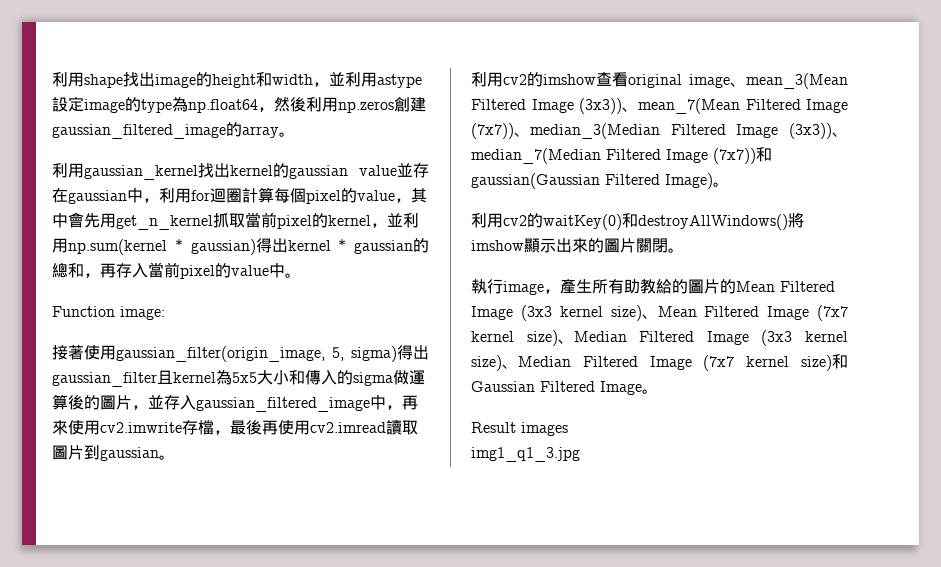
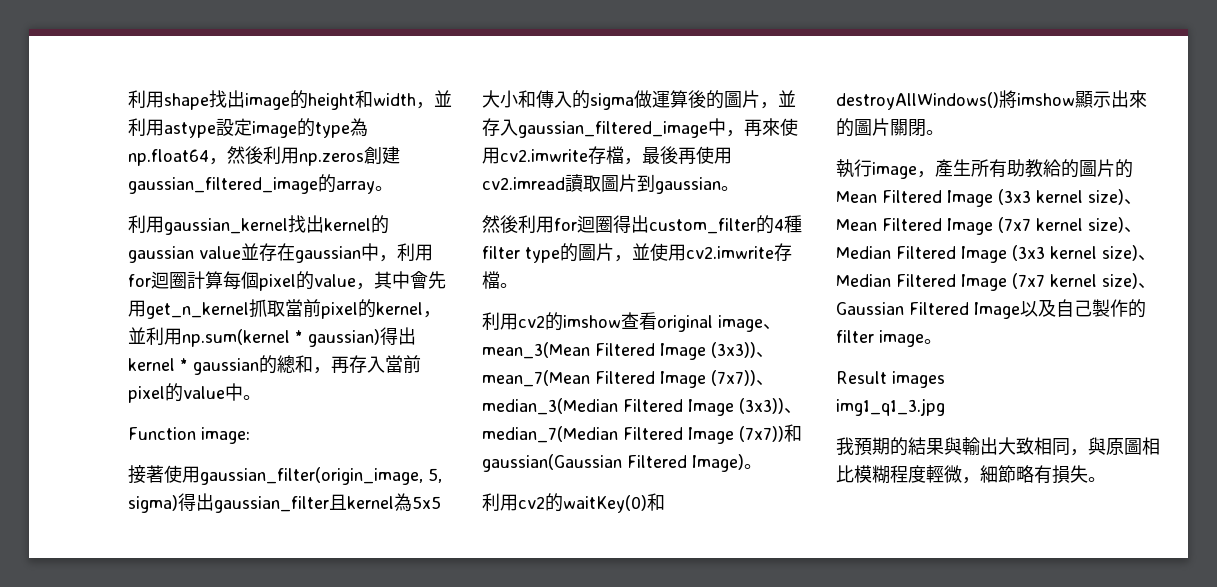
+ 然後利用for迴圈得出custom_filter的4種filter type的圖片，並使用cv2.imwrite存檔。
- 執行image，產生所有助教給的圖片的Mean Filtered Image (3x3 kernel size)、Mean Filtered Image (7x7 kernel size)、Median Filtered Image (3x3 kernel size)、Median Filtered Image (7x7 kernel size)和Gaussian Filtered Image。
+ 執行image，產生所有助教給的圖片的Mean Filtered Image (3x3 kernel size)、Mean Filtered Image (7x7 kernel size)、Median Filtered Image (3x3 kernel size)、Median Filtered Image (7x7 kernel size)、Gaussian Filtered Image以及自己製作的filter image。
  Result images
  img1_q1_3.jpg
+ 我預期的結果與輸出大致相同，與原圖相比模糊程度輕微，細節略有損失。

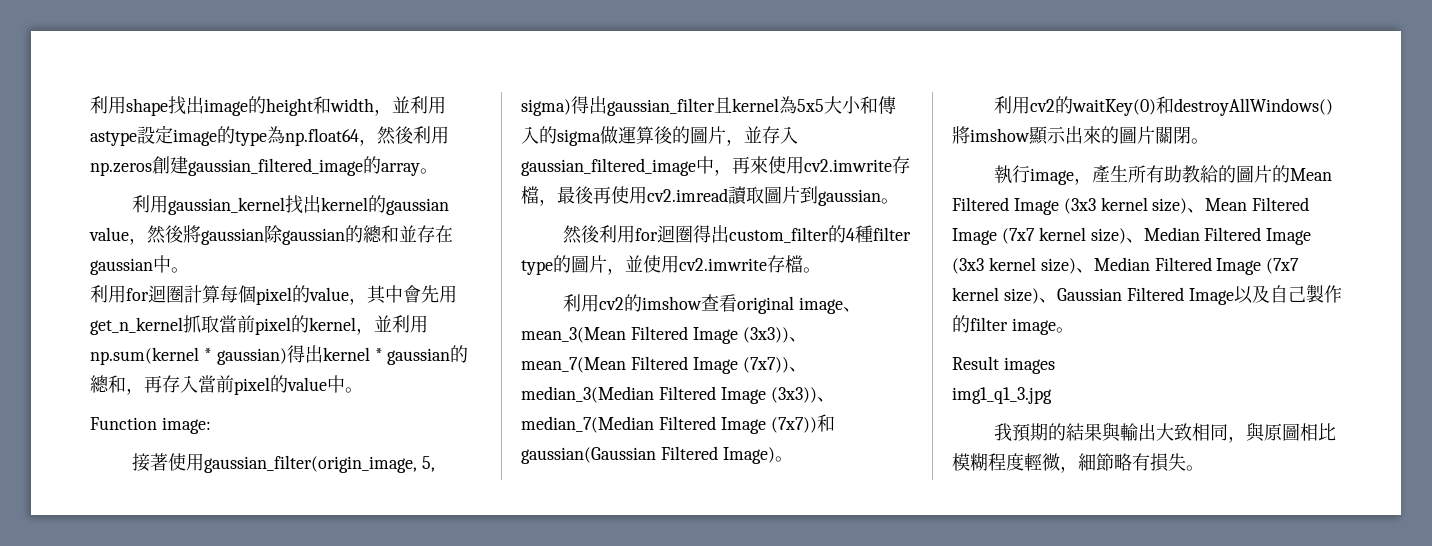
- 利用gaussian_kernel找出kernel的gaussian value並存在gaussian中，利用for迴圈計算每個pixel的value，其中會先用get_n_kernel抓取當前pixel的kernel，並利用np.sum(kernel * gaussian)得出kernel * gaussian的總和，再存入當前pixel的value中。
+ 利用gaussian_kernel找出kernel的gaussian value，然後將gaussian除gaussian的總和並存在gaussian中。
+ 利用for迴圈計算每個pixel的value，其中會先用get_n_kernel抓取當前pixel的kernel，並利用np.sum(kernel * gaussian)得出kernel * gaussian的總和，再存入當前pixel的value中。

